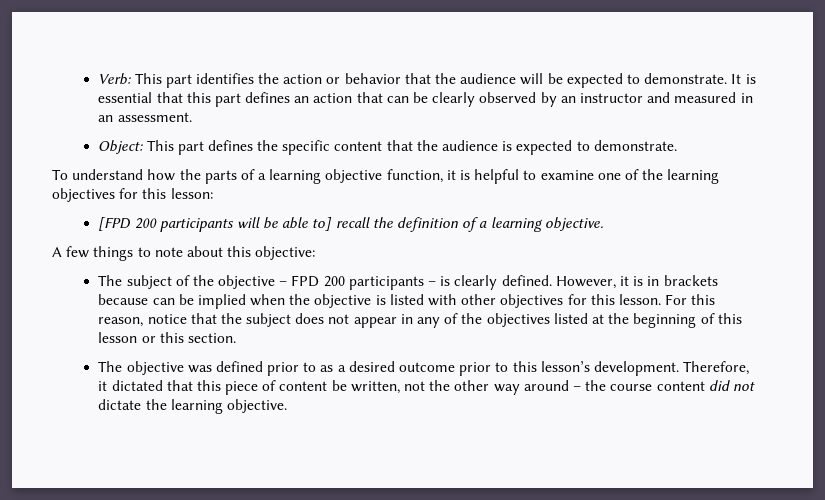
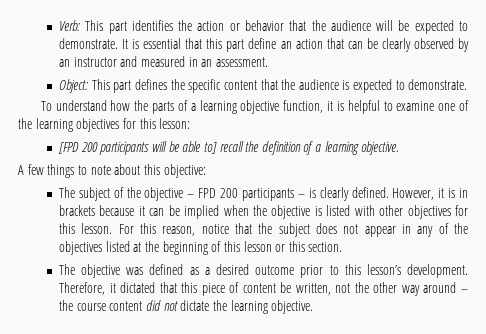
- It is essential that this part defines an action that can be clearly observed by an instructor and measured in an assessment.
+ It is essential that this part define an action that can be clearly observed by an instructor and measured in an assessment.
- However, it is in brackets because can be implied when the objective is listed with other objectives for this lesson.
+ However, it is in brackets because it can be implied when the objective is listed with other objectives for this lesson.
- The objective was defined prior to as a desired outcome prior to this lesson’s development.
+ The objective was defined as a desired outcome prior to this lesson’s development.

